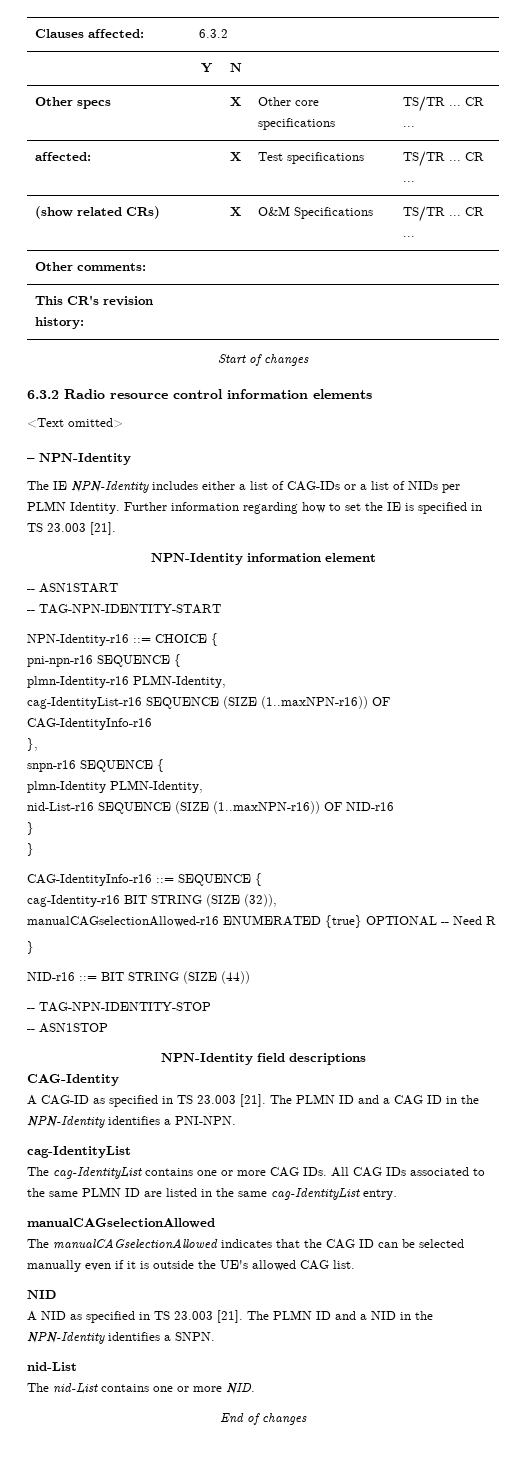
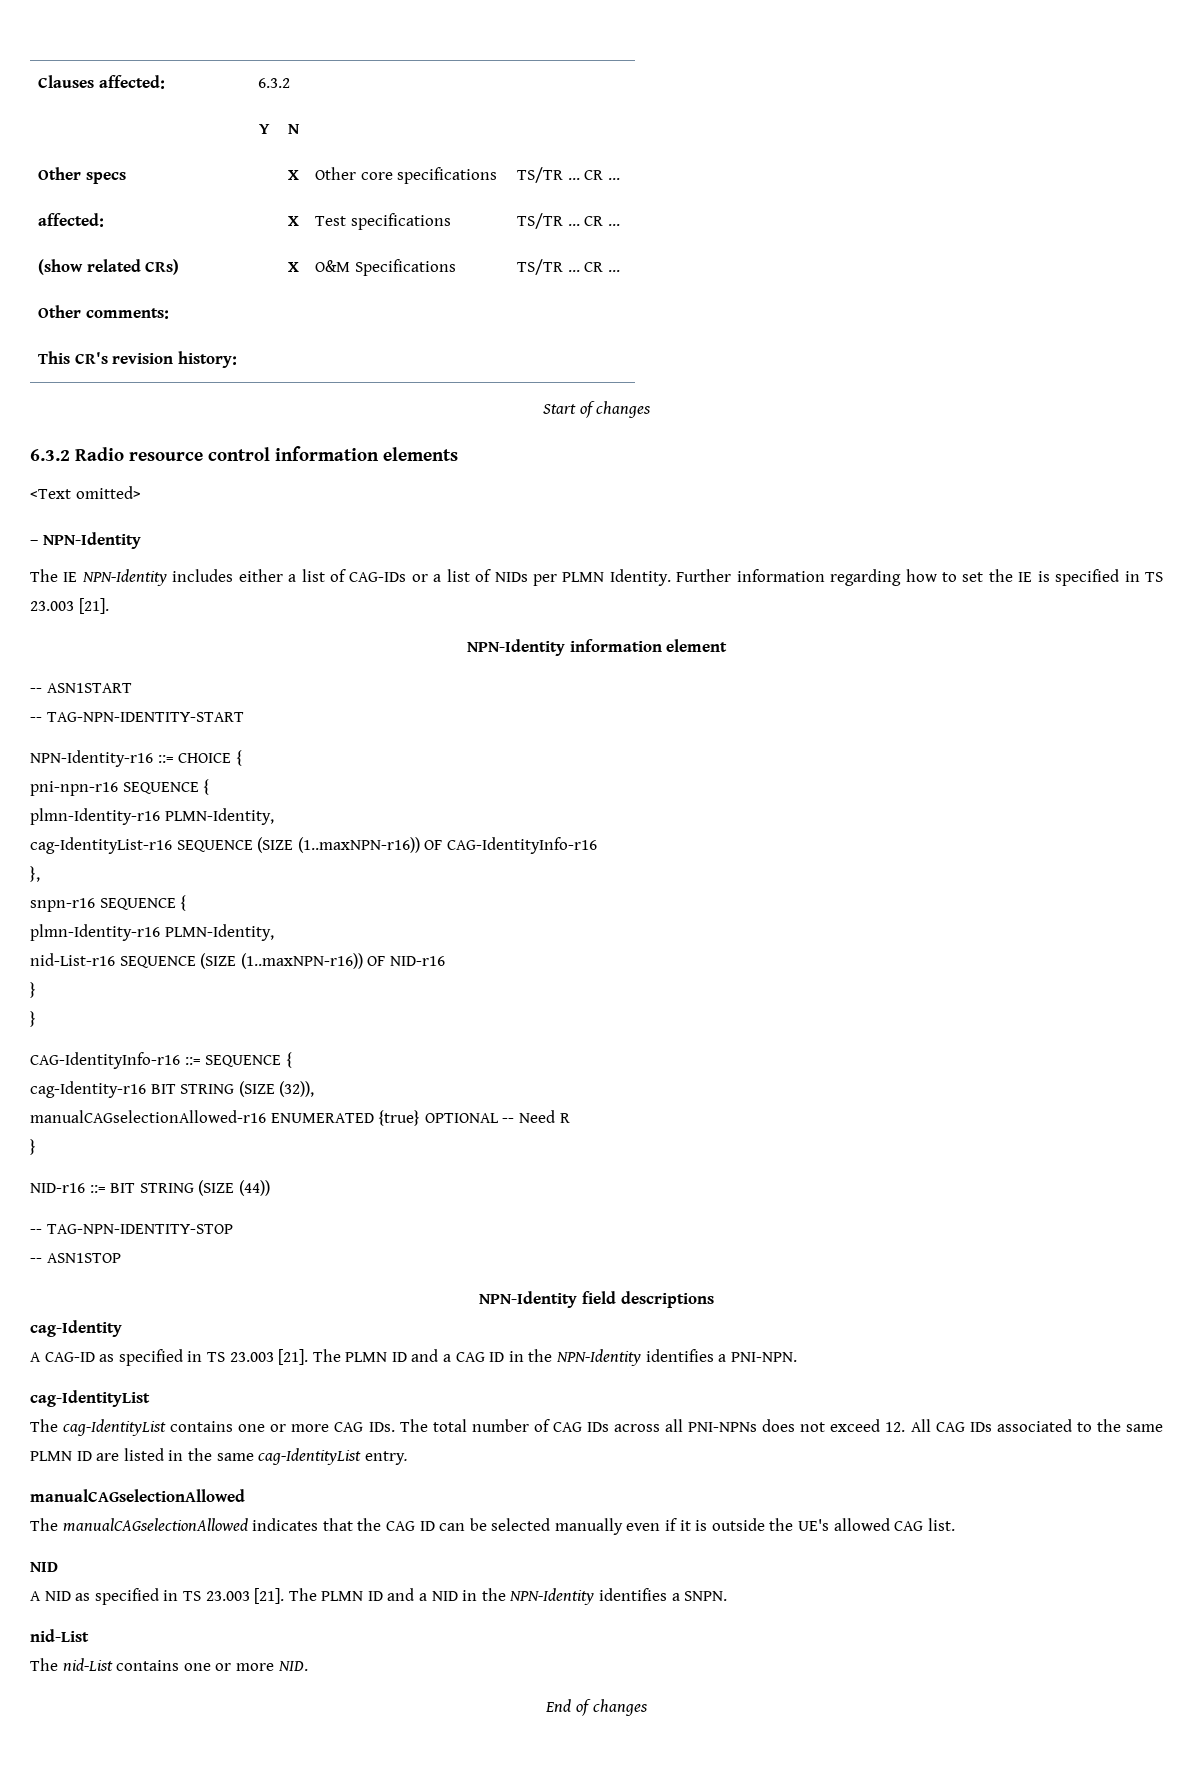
  snpn-r16 SEQUENCE {
- plmn-Identity PLMN-Identity,
+ plmn-Identity-r16 PLMN-Identity,
- CAG-Identity
+ cag-Identity
- The cag-IdentityList contains one or more CAG IDs. All CAG IDs associated to the same PLMN ID are listed in the same cag-IdentityList entry.
+ The cag-IdentityList contains one or more CAG IDs. The total number of CAG IDs across all PNI-NPNs does not exceed 12. All CAG IDs associated to the same PLMN ID are listed in the same cag-IdentityList entry.

